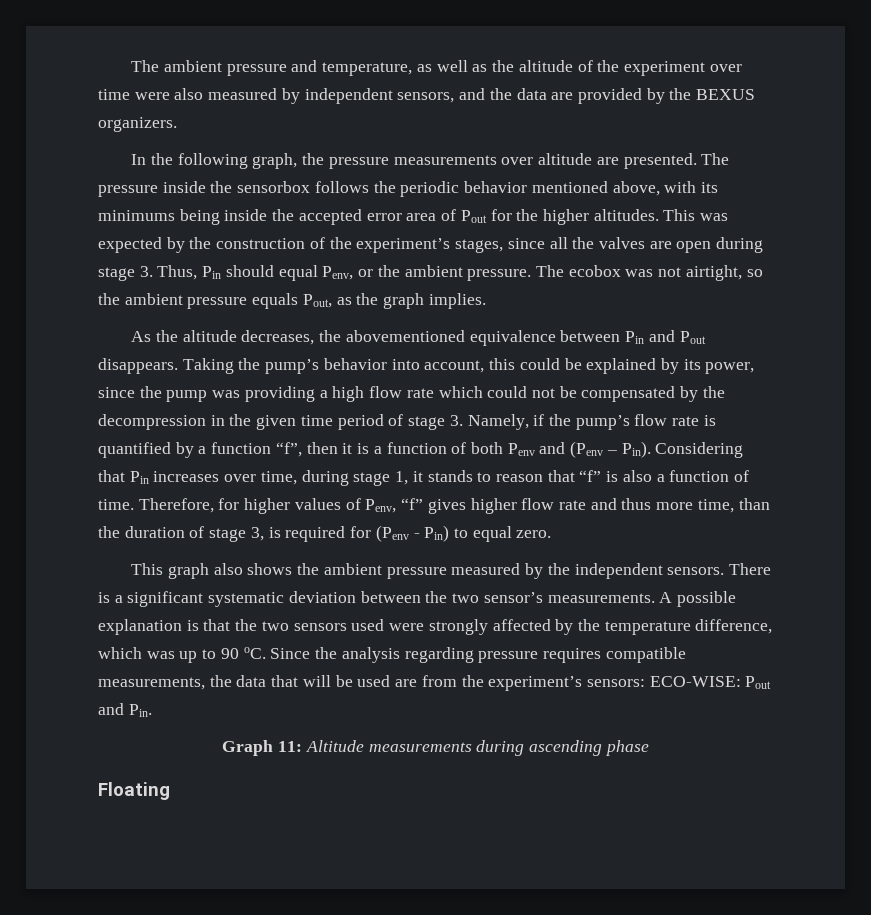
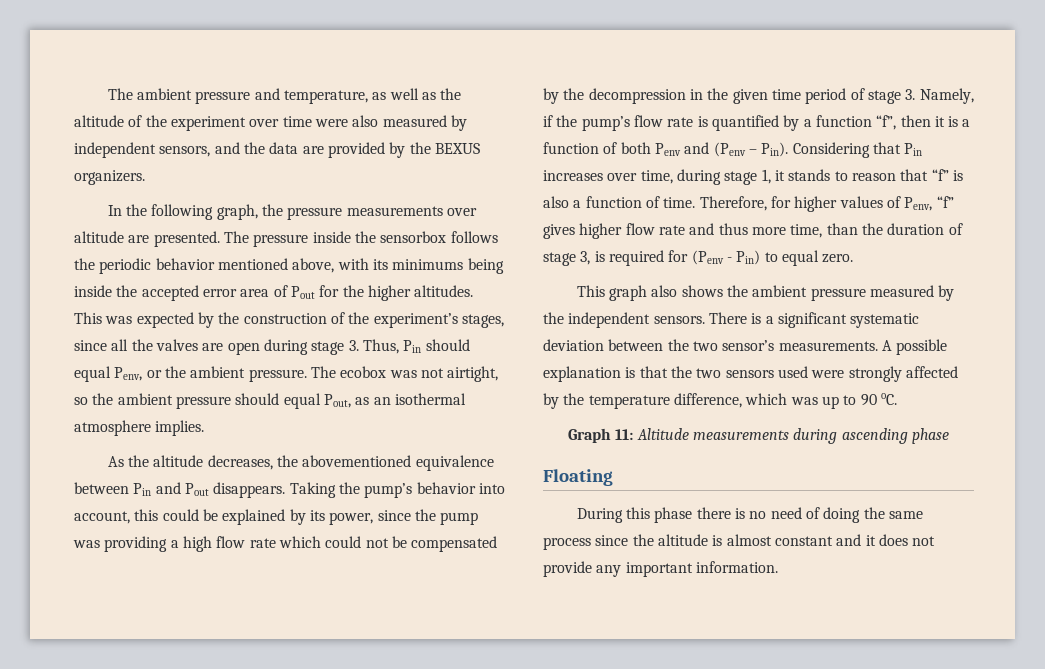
- The ecobox was not airtight, so the ambient pressure equals Pout, as the graph implies.
+ The ecobox was not airtight, so the ambient pressure should equal Pout, as an isothermal atmosphere implies.
- Since the analysis regarding pressure requires compatible measurements, the data that will be used are from the experiment’s sensors: ECO-WISE: Pout and Pin.
+ During this phase there is no need of doing the same process since the altitude is almost constant and it does not provide any important information.

